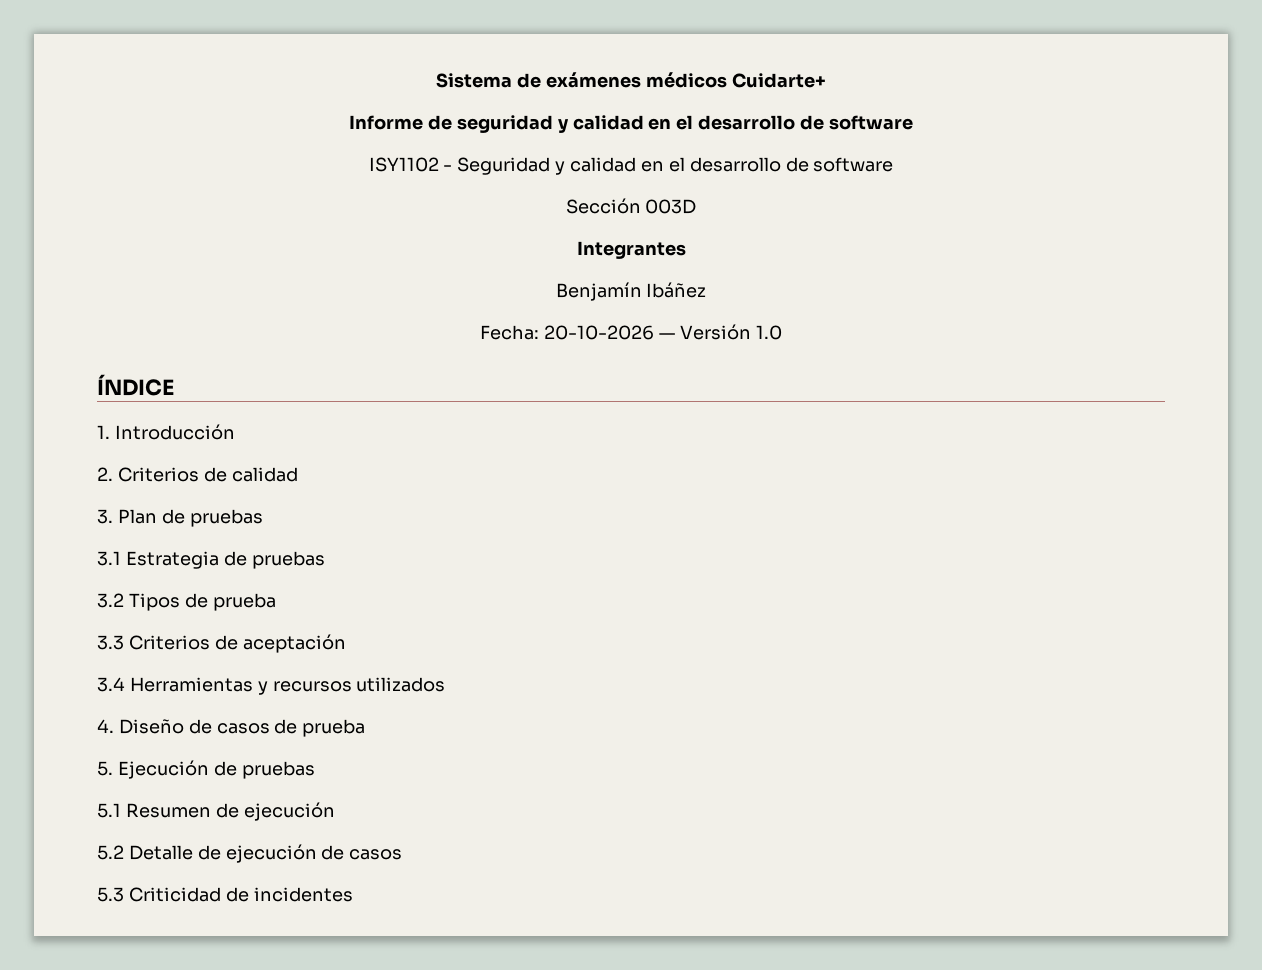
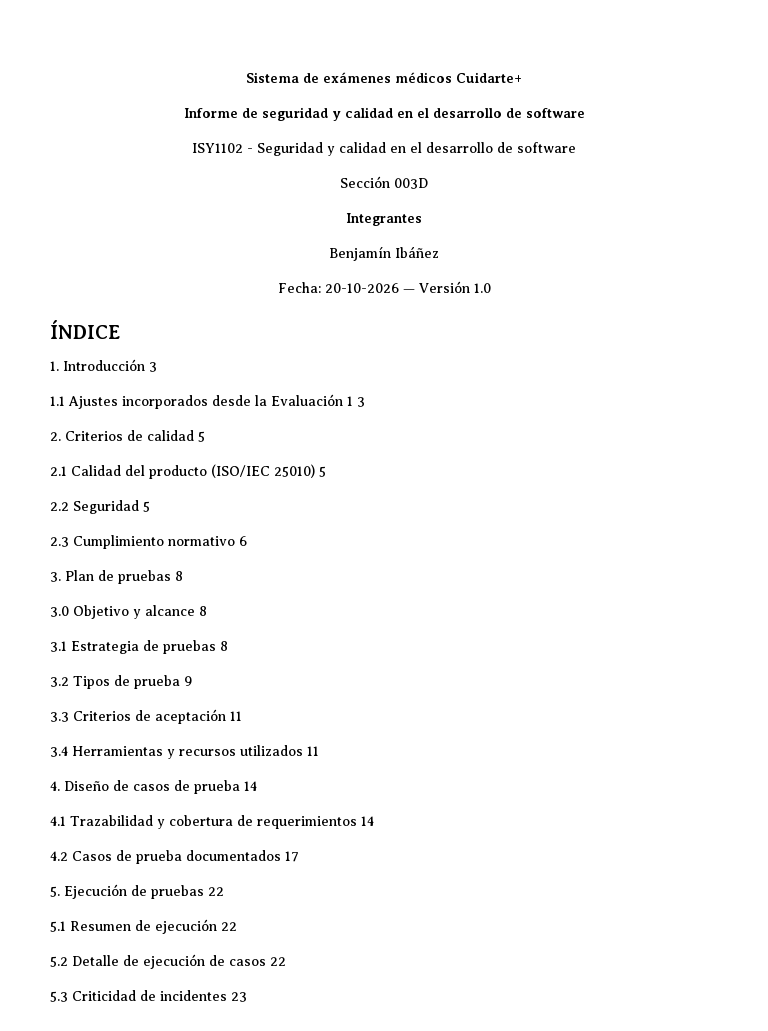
- 1. Introducción
- 2. Criterios de calidad
- 3. Plan de pruebas
+ 1. Introducción 3
+ 1.1 Ajustes incorporados desde la Evaluación 1 3
+ 2. Criterios de calidad 5
+ 2.1 Calidad del producto (ISO/IEC 25010) 5
+ 2.2 Seguridad 5
+ 2.3 Cumplimiento normativo 6
+ 3. Plan de pruebas 8
+ 3.0 Objetivo y alcance 8
- 3.1 Estrategia de pruebas
+ 3.1 Estrategia de pruebas 8
- 3.2 Tipos de prueba
+ 3.2 Tipos de prueba 9
- 3.3 Criterios de aceptación
+ 3.3 Criterios de aceptación 11
- 3.4 Herramientas y recursos utilizados
+ 3.4 Herramientas y recursos utilizados 11
- 4. Diseño de casos de prueba
+ 4. Diseño de casos de prueba 14
+ 4.1 Trazabilidad y cobertura de requerimientos 14
+ 4.2 Casos de prueba documentados 17
- 5. Ejecución de pruebas
+ 5. Ejecución de pruebas 22
- 5.1 Resumen de ejecución
+ 5.1 Resumen de ejecución 22
- 5.2 Detalle de ejecución de casos
+ 5.2 Detalle de ejecución de casos 22
- 5.3 Criticidad de incidentes
+ 5.3 Criticidad de incidentes 23

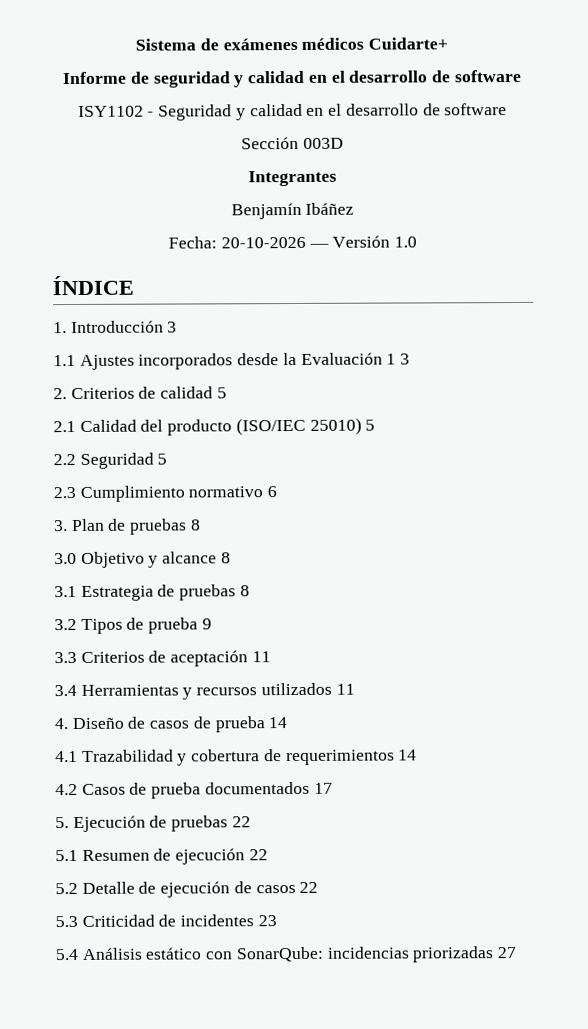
+ 5.4 Análisis estático con SonarQube: incidencias priorizadas 27

